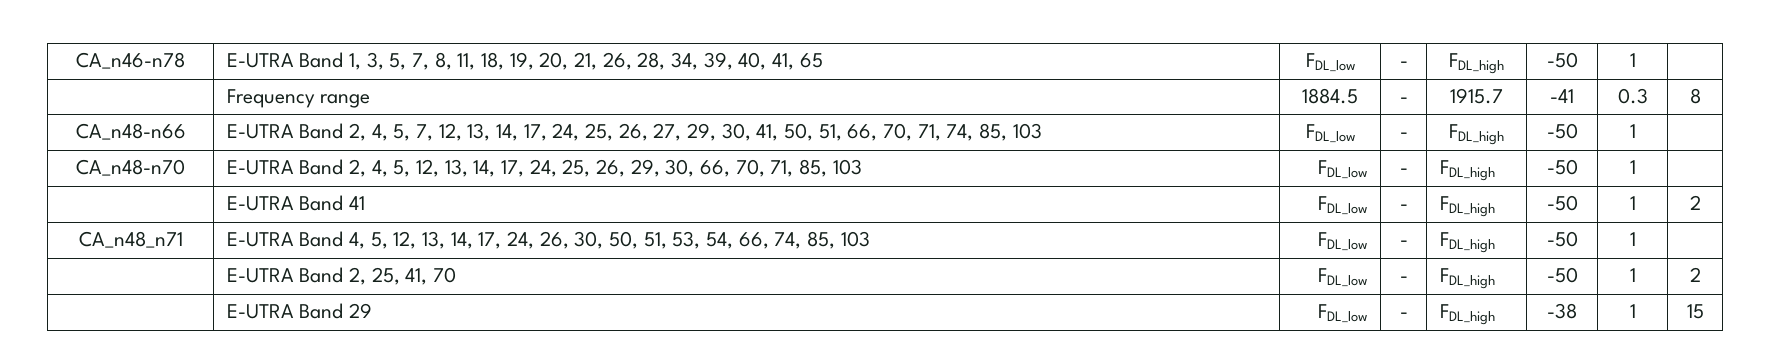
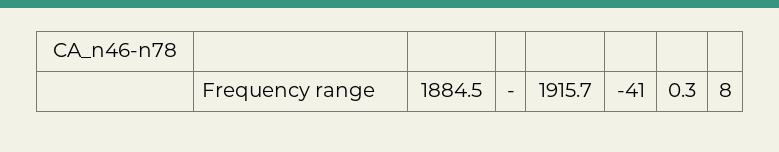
- CA_n46-n78 | E-UTRA Band 1, 3, 5, 7, 8, 11, 18, 19, 20, 21, 26, 28, 34, 39, 40, 41, 65 | FDL_low | - | FDL_high | -50 | 1 |
+ CA_n46-n78 | | | | | | |
- CA_n48-n66 | E-UTRA Band 2, 4, 5, 7, 12, 13, 14, 17, 24, 25, 26, 27, 29, 30, 41, 50, 51, 66, 70, 71, 74, 85, 103 | FDL_low | - | FDL_high | -50 | 1 |
- CA_n48-n70 | E-UTRA Band 2, 4, 5, 12, 13, 14, 17, 24, 25, 26, 29, 30, 66, 70, 71, 85, 103 | FDL_low | - | FDL_high | -50 | 1 |
- | E-UTRA Band 41 | FDL_low | - | FDL_high | -50 | 1 | 2
- CA_n48_n71 | E-UTRA Band 4, 5, 12, 13, 14, 17, 24, 26, 30, 50, 51, 53, 54, 66, 74, 85, 103 | FDL_low | - | FDL_high | -50 | 1 |
- | E-UTRA Band 2, 25, 41, 70 | FDL_low | - | FDL_high | -50 | 1 | 2
- | E-UTRA Band 29 | FDL_low | - | FDL_high | -38 | 1 | 15

